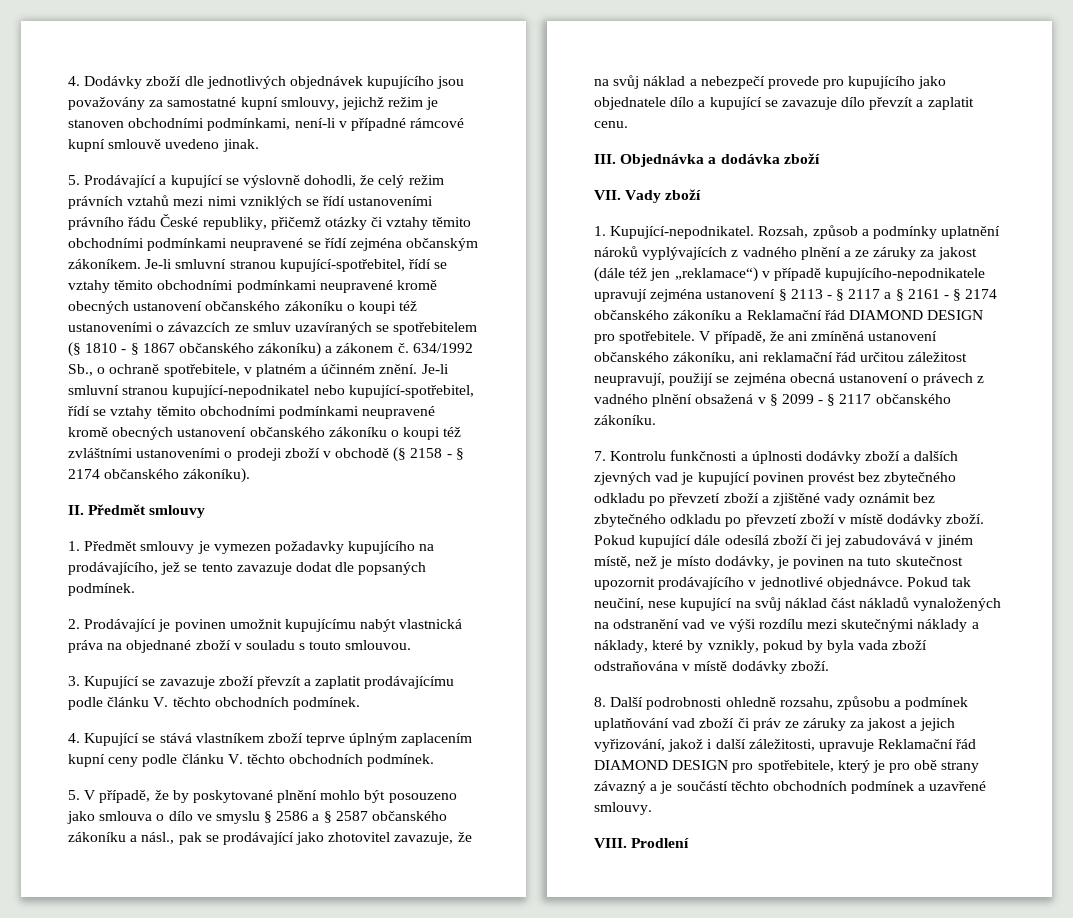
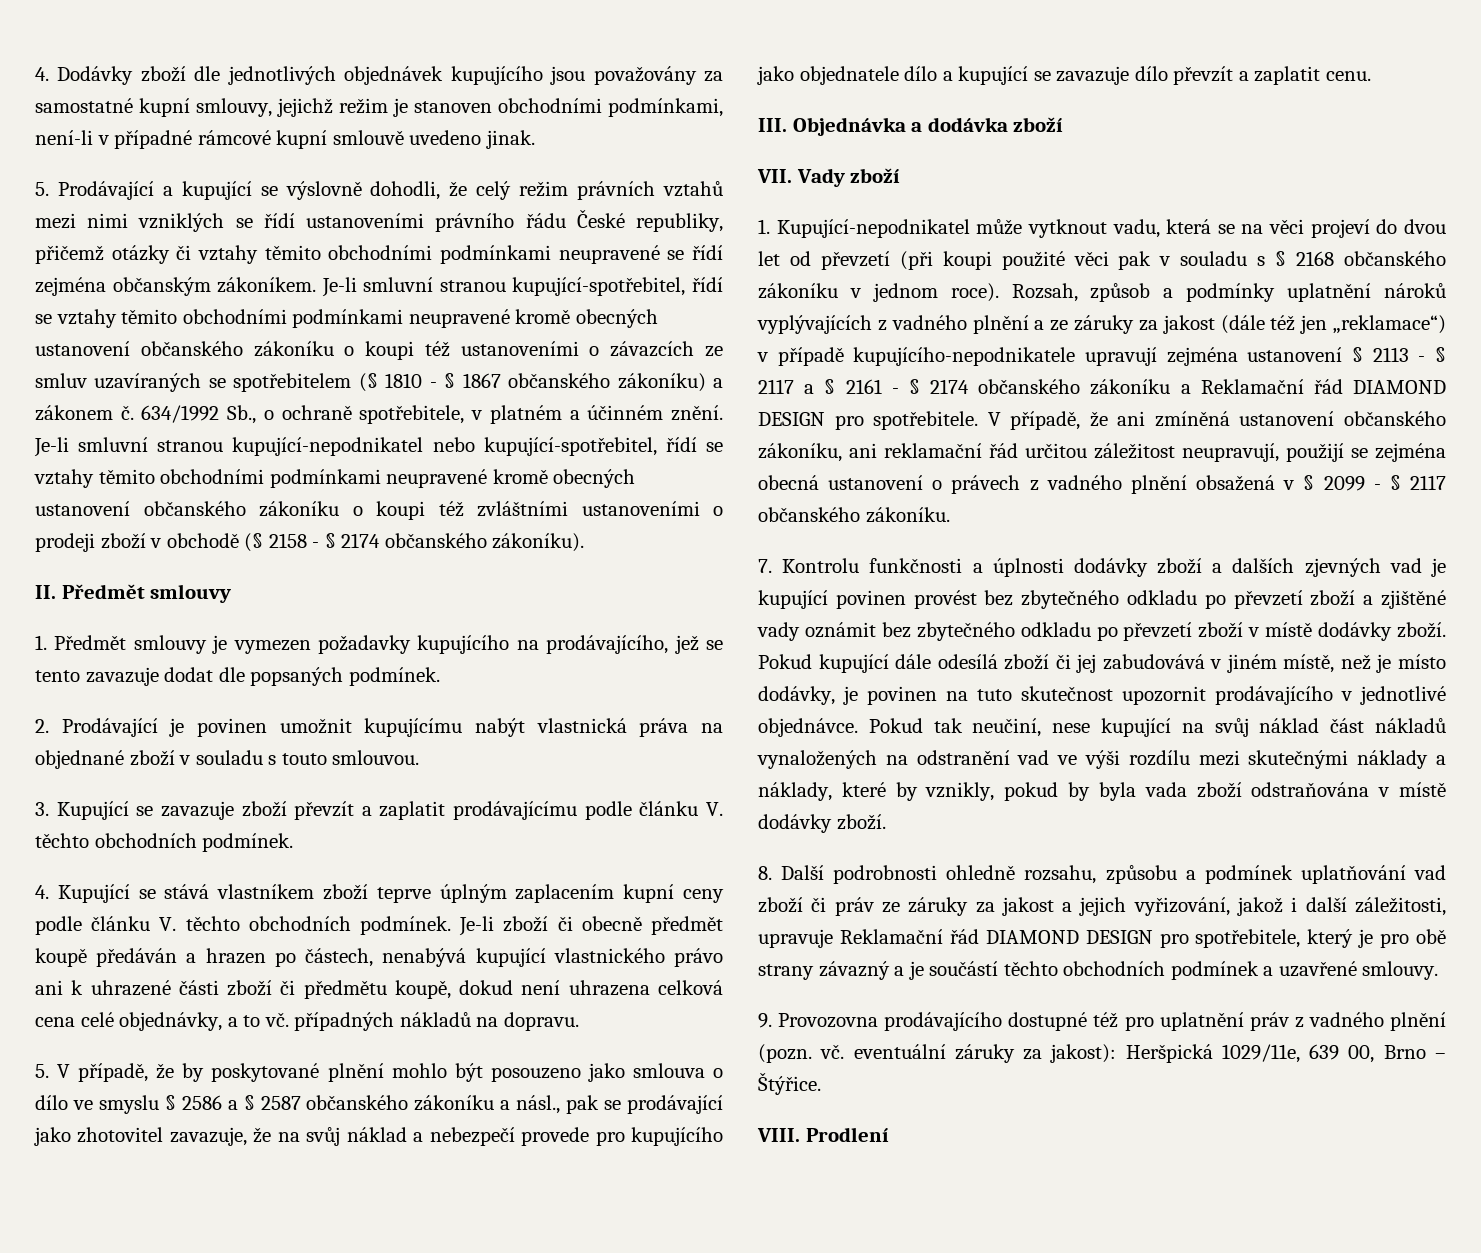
+ Je-li zboží či obecně předmět koupě předáván a hrazen po částech, nenabývá kupující vlastnického právo ani k uhrazené části zboží či předmětu koupě, dokud není uhrazena celková cena celé objednávky, a to vč. případných nákladů na dopravu.
- 1. Kupující-nepodnikatel.
+ 1. Kupující-nepodnikatel může vytknout vadu, která se na věci projeví do dvou let od převzetí (při koupi použité věci pak v souladu s § 2168 občanského zákoníku v jednom roce).
+ 9. Provozovna prodávajícího dostupné též pro uplatnění práv z vadného plnění (pozn. vč. eventuální záruky za jakost): Heršpická 1029/11e, 639 00, Brno – Štýřice.

